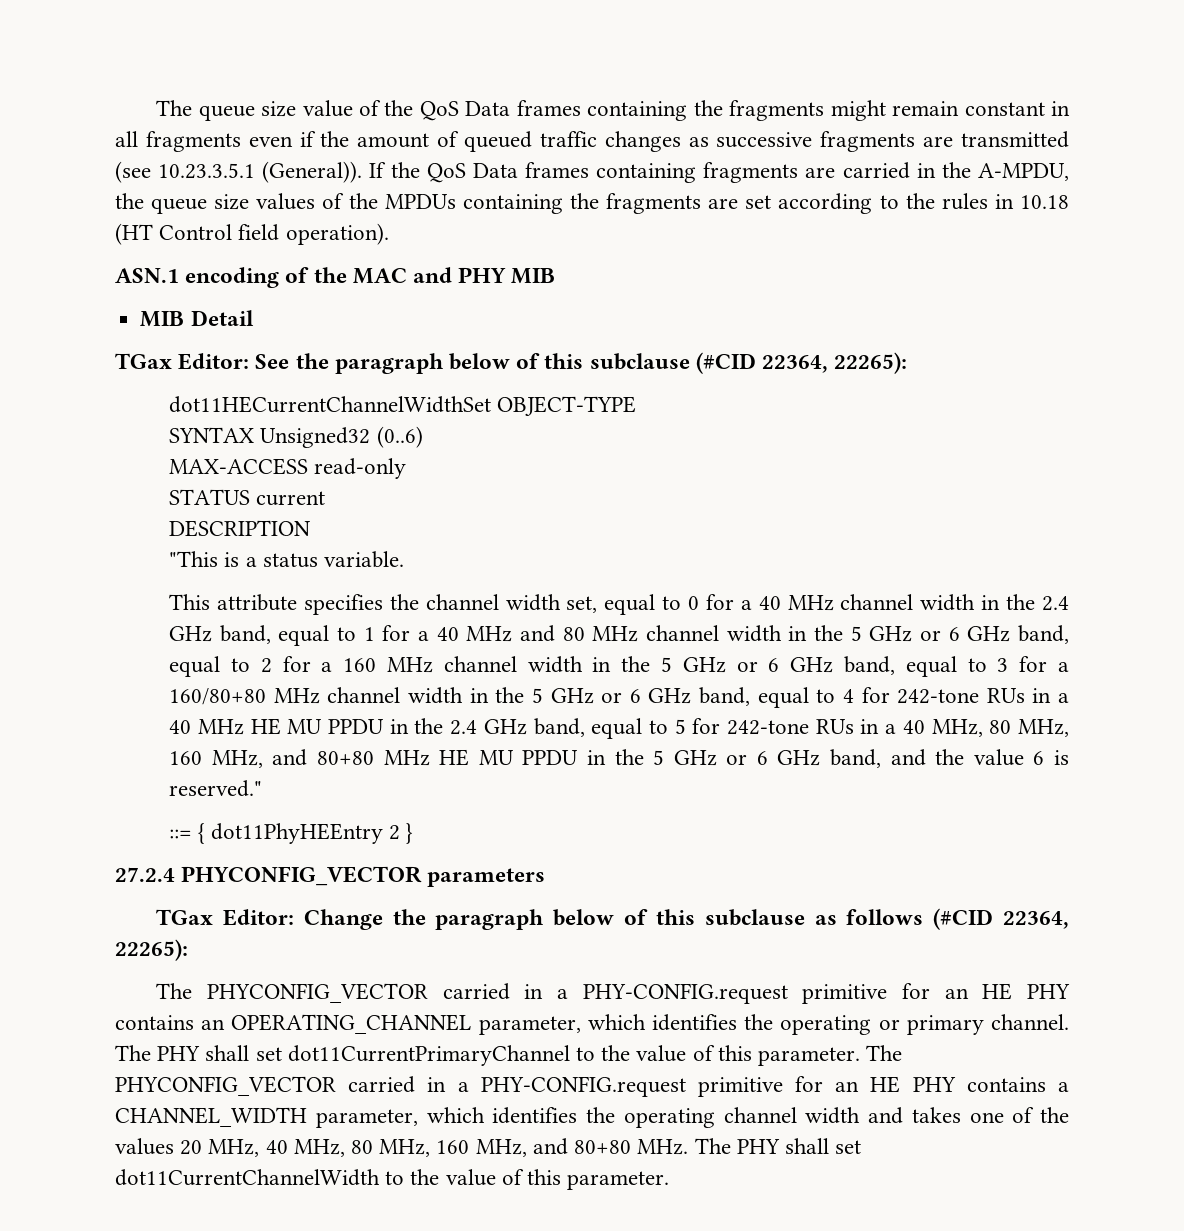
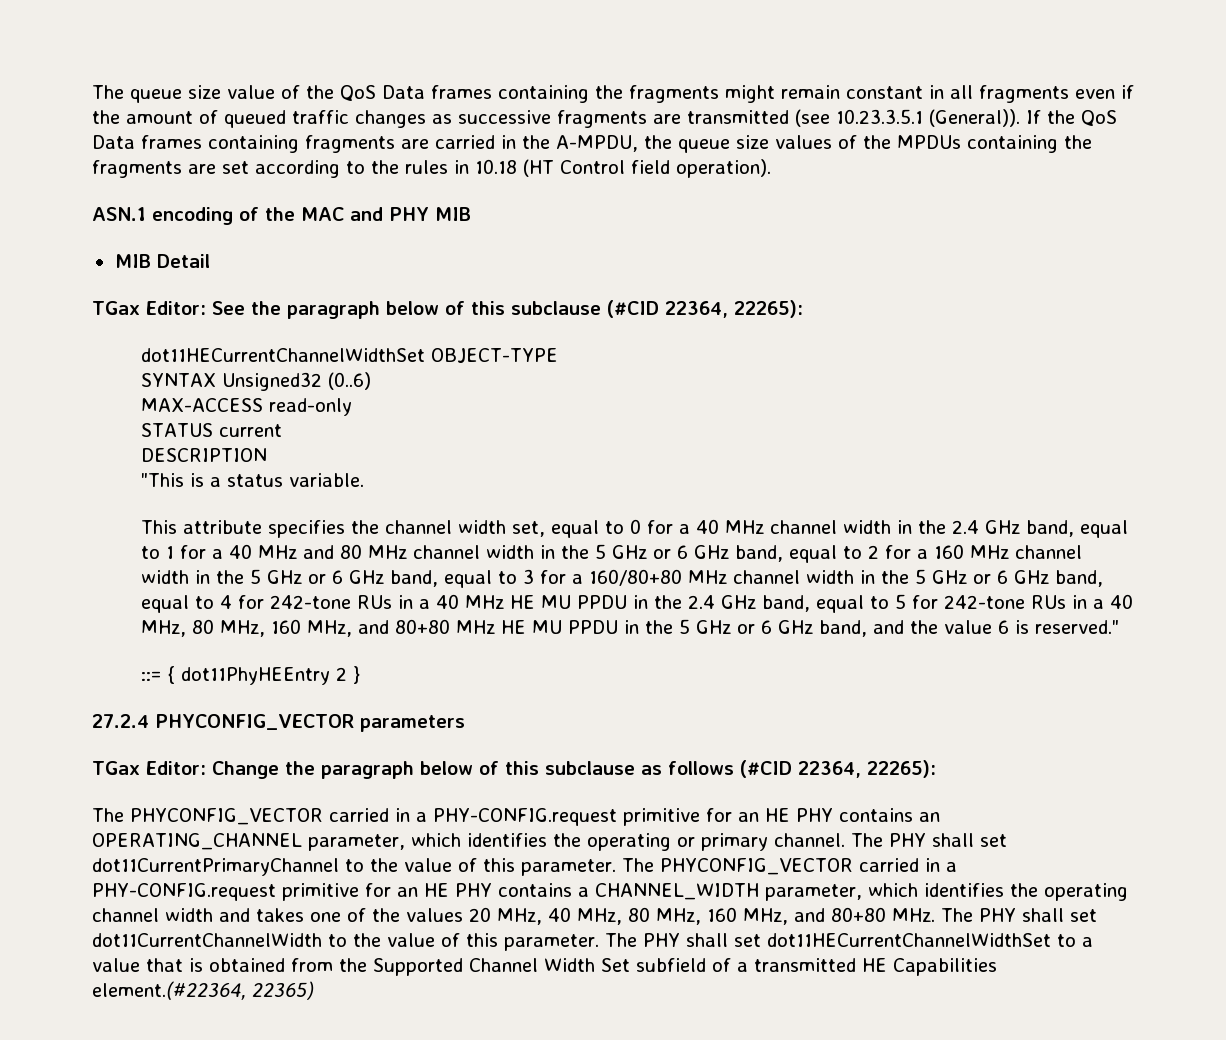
+ The PHY shall set dot11HECurrentChannelWidthSet to a value that is obtained from the Supported Channel Width Set subfield of a transmitted HE Capabilities element.(#22364, 22365)

